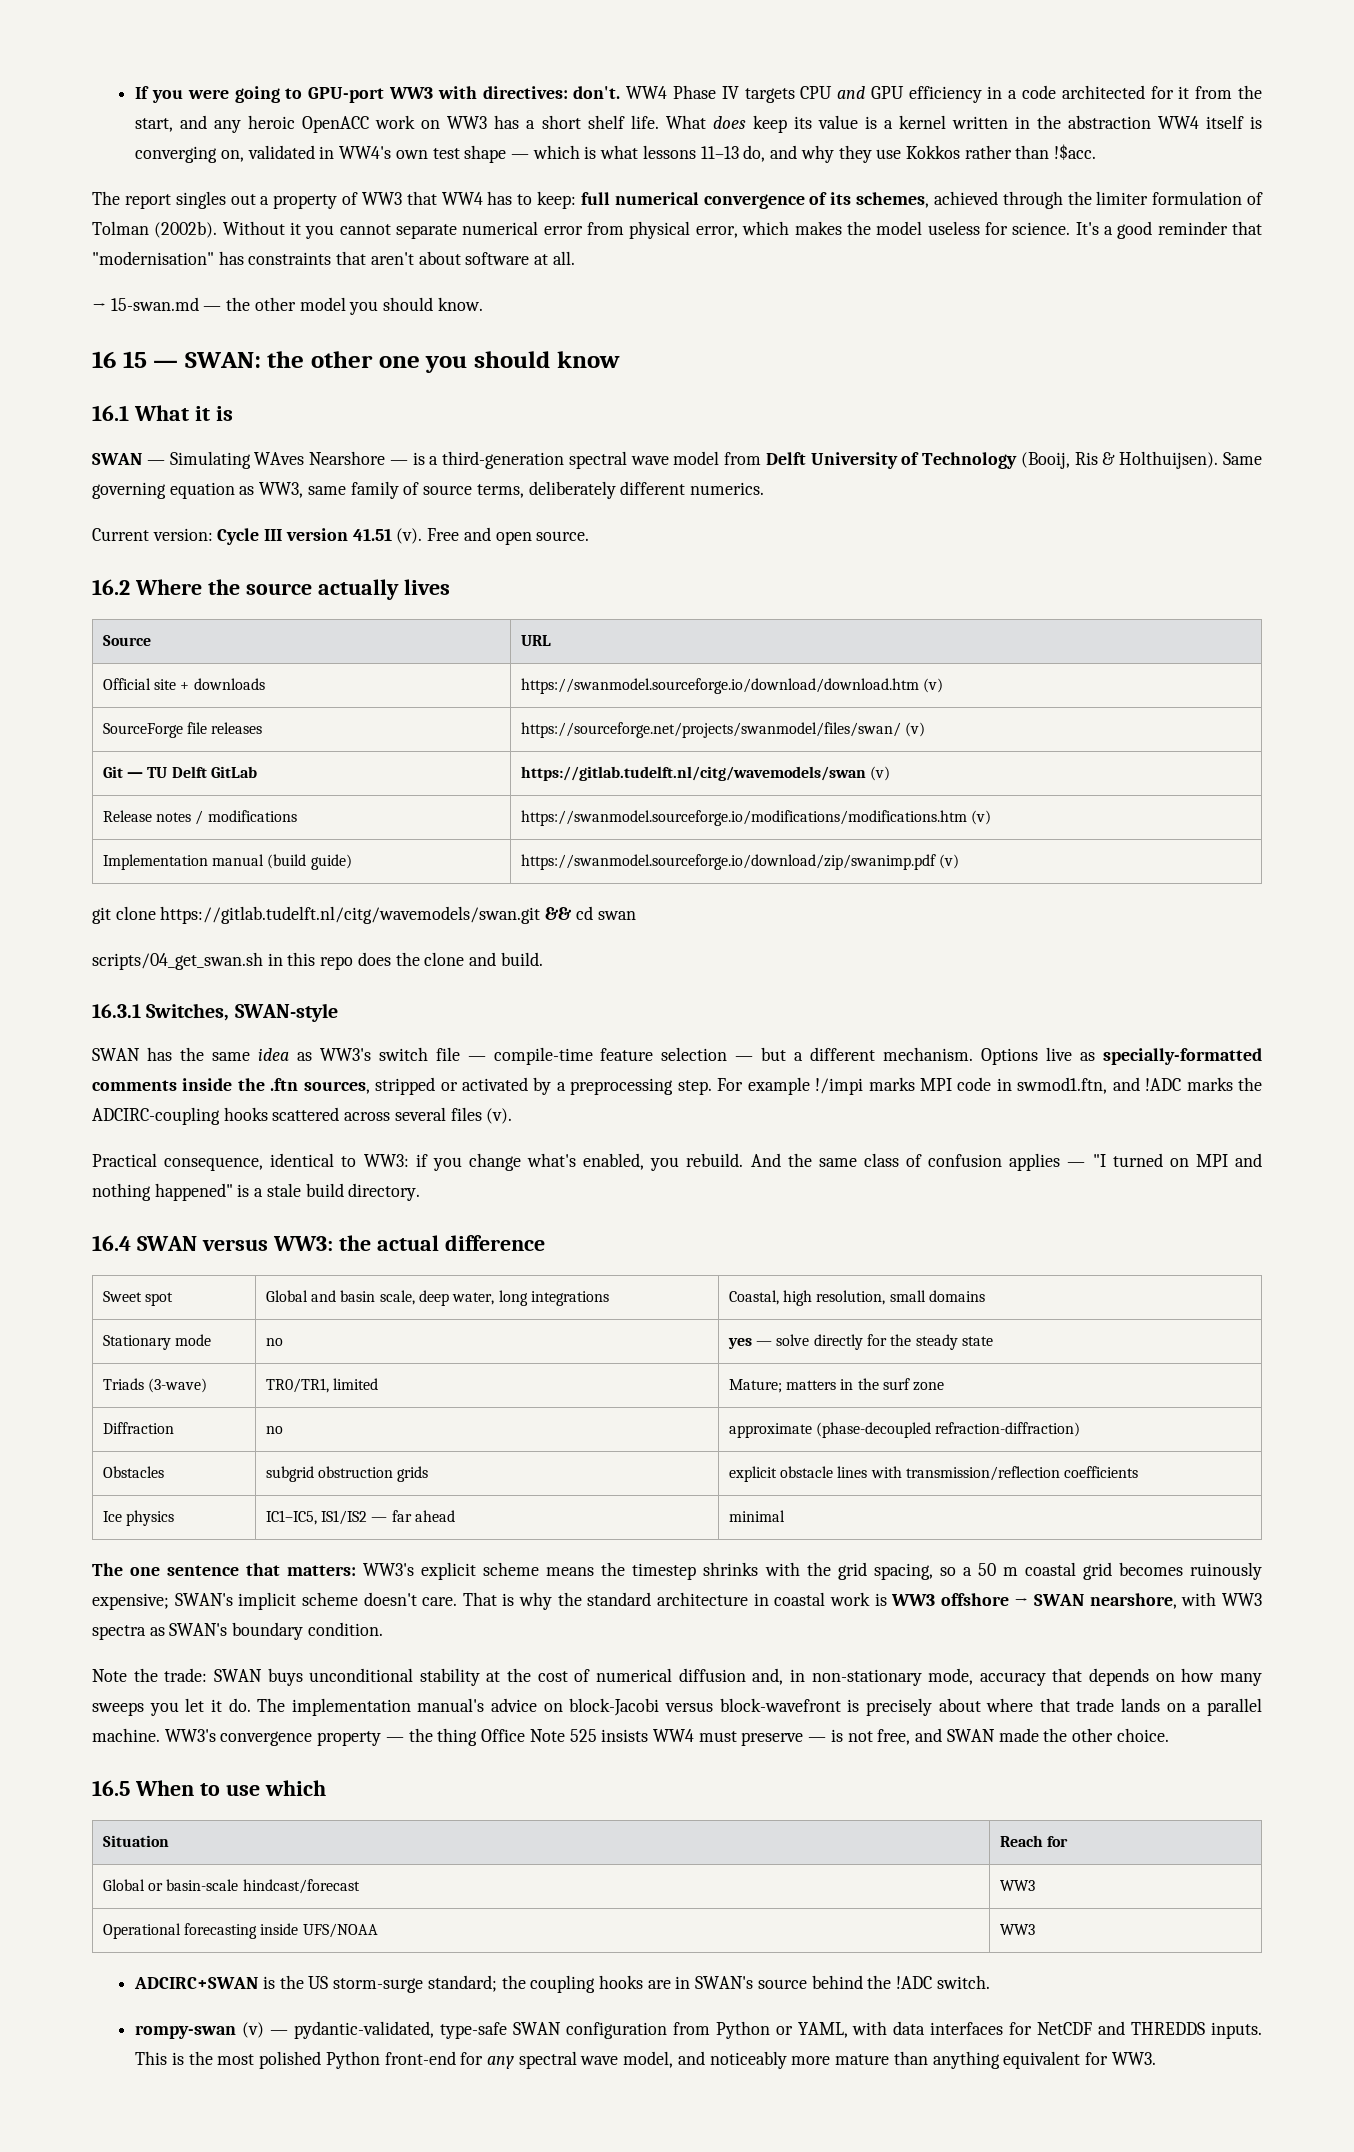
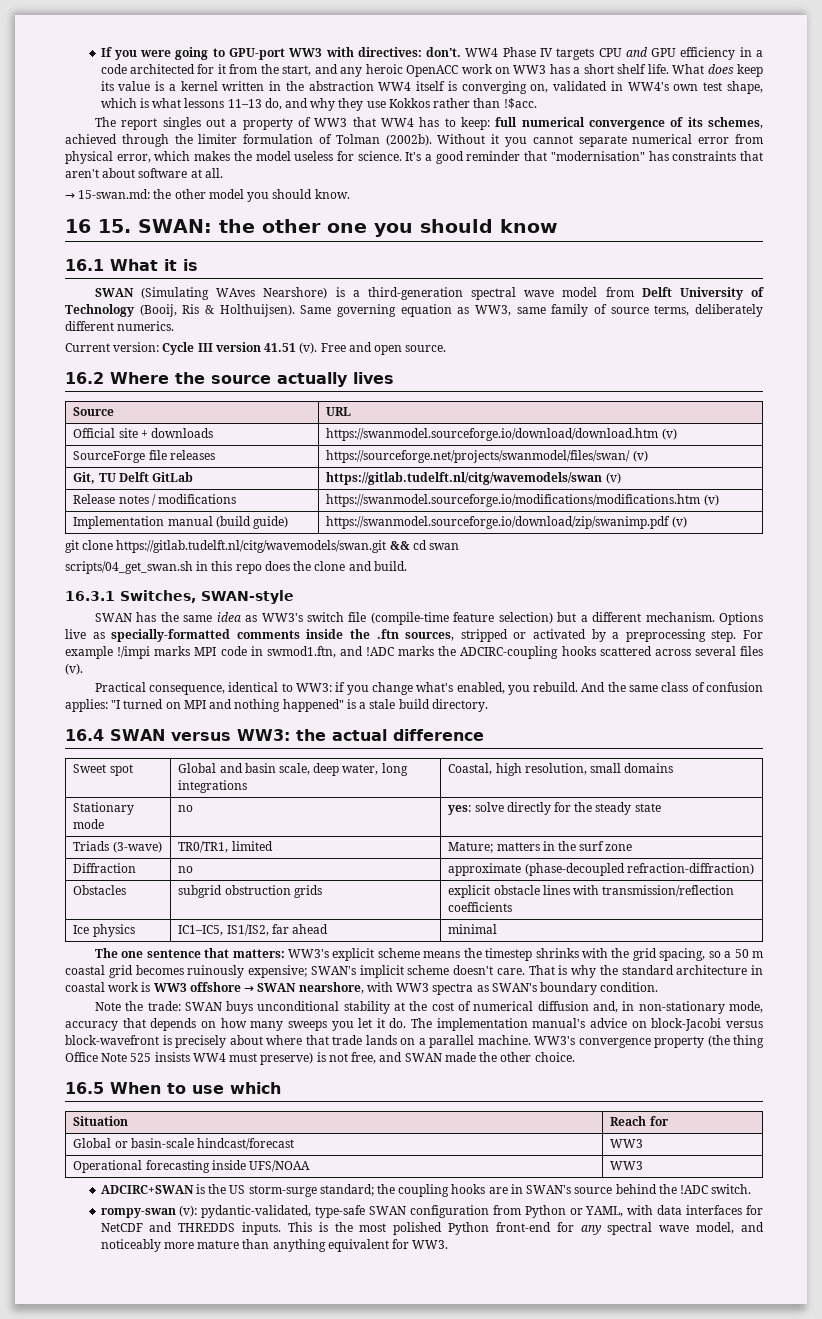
- What does keep its value is a kernel written in the abstraction WW4 itself is converging on, validated in WW4's own test shape — which is what lessons 11–13 do, and why they use Kokkos rather than !$acc.
+ What does keep its value is a kernel written in the abstraction WW4 itself is converging on, validated in WW4's own test shape, which is what lessons 11–13 do, and why they use Kokkos rather than !$acc.
- → 15-swan.md — the other model you should know.
+ → 15-swan.md: the other model you should know.
- 16 15 — SWAN: the other one you should know
+ 16 15. SWAN: the other one you should know
- SWAN — Simulating WAves Nearshore — is a third-generation spectral wave model from Delft University of Technology (Booij, Ris & Holthuijsen).
+ SWAN (Simulating WAves Nearshore) is a third-generation spectral wave model from Delft University of Technology (Booij, Ris & Holthuijsen).
- Git — TU Delft GitLab | https://gitlab.tudelft.nl/citg/wavemodels/swan (v)
+ Git, TU Delft GitLab | https://gitlab.tudelft.nl/citg/wavemodels/swan (v)
- SWAN has the same idea as WW3's switch file — compile-time feature selection — but a different mechanism.
+ SWAN has the same idea as WW3's switch file (compile-time feature selection) but a different mechanism.
- And the same class of confusion applies — "I turned on MPI and nothing happened" is a stale build directory.
+ And the same class of confusion applies: "I turned on MPI and nothing happened" is a stale build directory.
- Stationary mode | no | yes — solve directly for the steady state
+ Stationary mode | no | yes: solve directly for the steady state
- Ice physics | IC1–IC5, IS1/IS2 — far ahead | minimal
+ Ice physics | IC1–IC5, IS1/IS2, far ahead | minimal
- WW3's convergence property — the thing Office Note 525 insists WW4 must preserve — is not free, and SWAN made the other choice.
+ WW3's convergence property (the thing Office Note 525 insists WW4 must preserve) is not free, and SWAN made the other choice.
- rompy-swan (v) — pydantic-validated, type-safe SWAN configuration from Python or YAML, with data interfaces for NetCDF and THREDDS inputs.
+ rompy-swan (v): pydantic-validated, type-safe SWAN configuration from Python or YAML, with data interfaces for NetCDF and THREDDS inputs.

